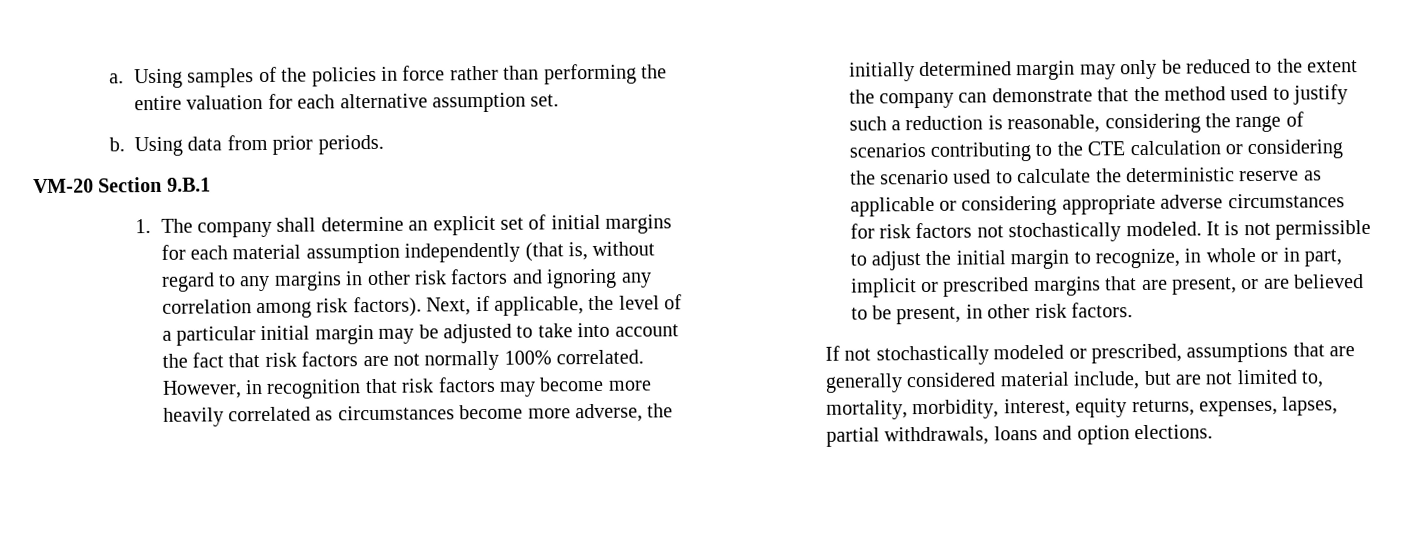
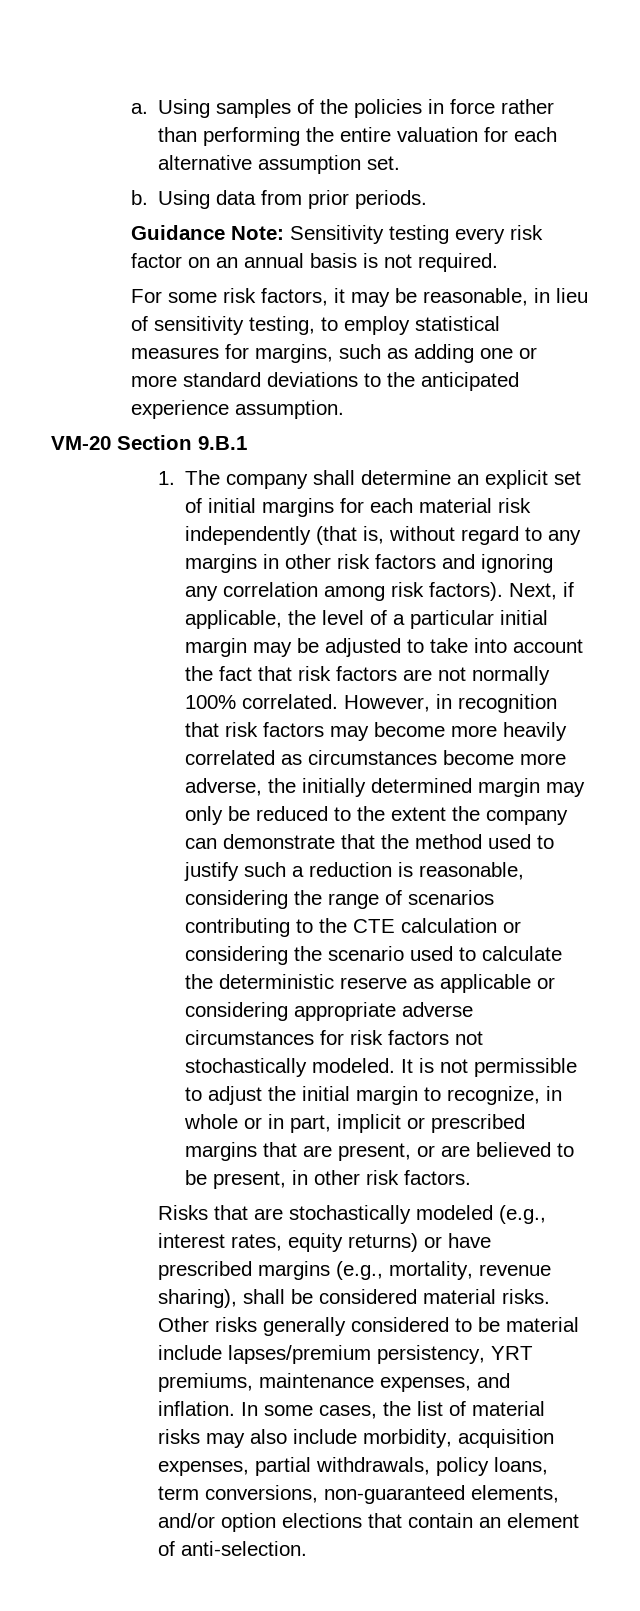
+ Guidance Note: Sensitivity testing every risk factor on an annual basis is not required.
+ For some risk factors, it may be reasonable, in lieu of sensitivity testing, to employ statistical measures for margins, such as adding one or more standard deviations to the anticipated experience assumption.
- 1. The company shall determine an explicit set of initial margins for each material assumption independently (that is, without regard to any margins in other risk factors and ignoring any correlation among risk factors).
+ 1. The company shall determine an explicit set of initial margins for each material risk independently (that is, without regard to any margins in other risk factors and ignoring any correlation among risk factors).
- If not stochastically modeled or prescribed, assumptions that are generally considered material include, but are not limited to, mortality, morbidity, interest, equity returns, expenses, lapses, partial withdrawals, loans and option elections.
+ Risks that are stochastically modeled (e.g., interest rates, equity returns) or have prescribed margins (e.g., mortality, revenue sharing), shall be considered material risks. Other risks generally considered to be material include lapses/premium persistency, YRT premiums, maintenance expenses, and inflation. In some cases, the list of material risks may also include morbidity, acquisition expenses, partial withdrawals, policy loans, term conversions, non-guaranteed elements, and/or option elections that contain an element of anti-selection.

